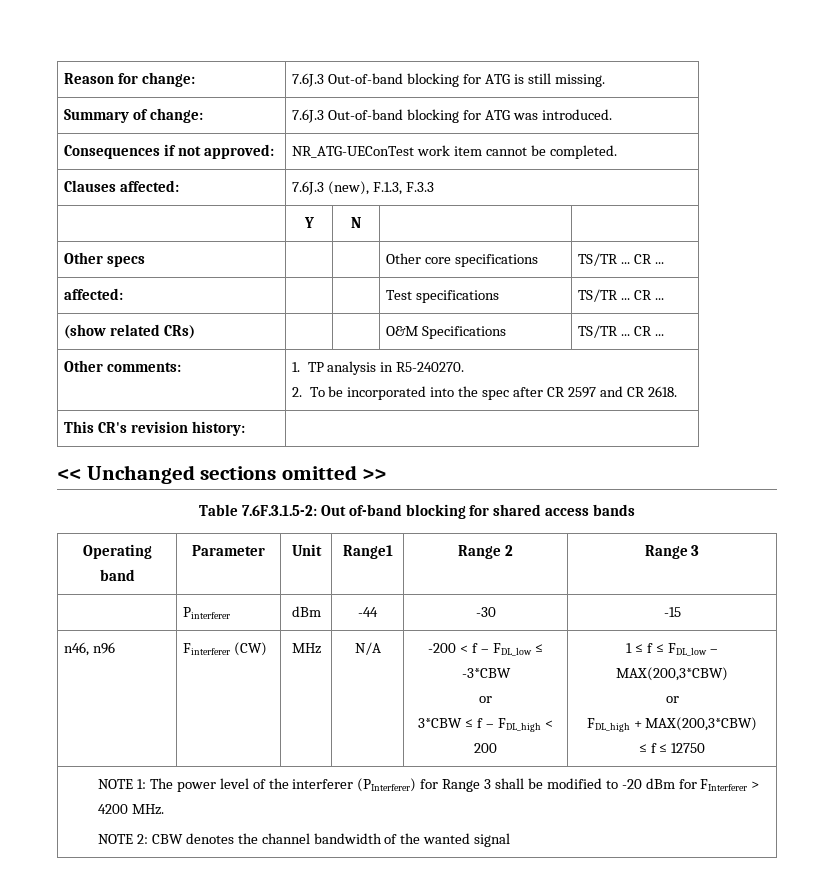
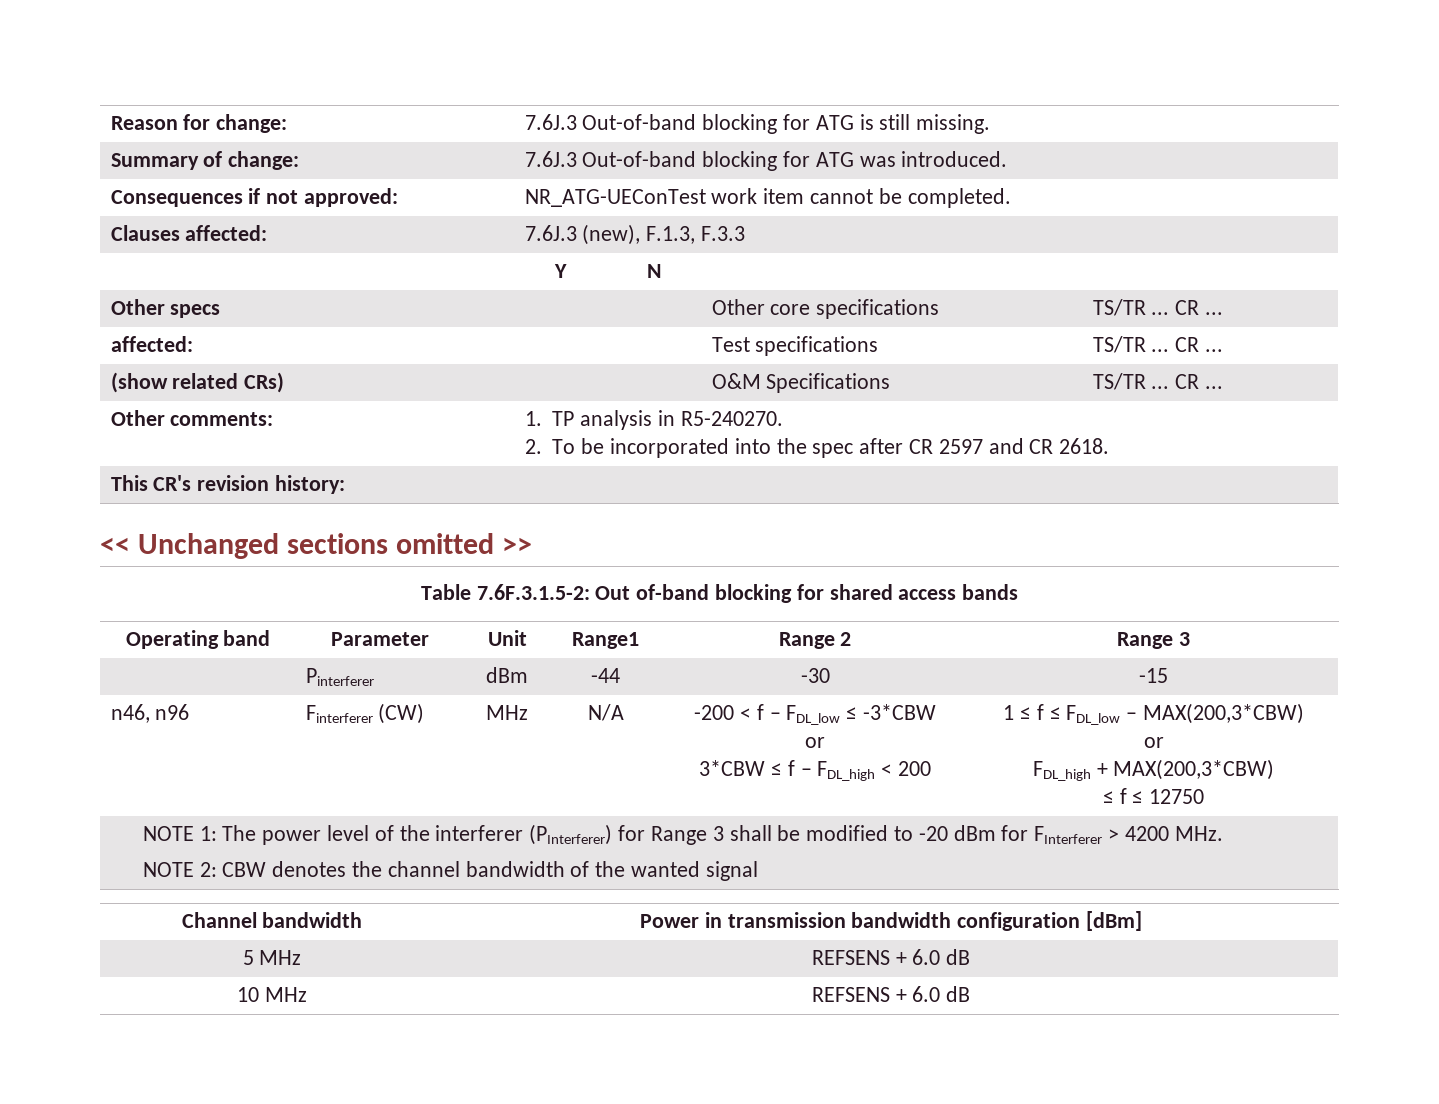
+ Channel bandwidth | Power in transmission bandwidth configuration [dBm]
+ 5 MHz | REFSENS + 6.0 dB
+ 10 MHz | REFSENS + 6.0 dB

